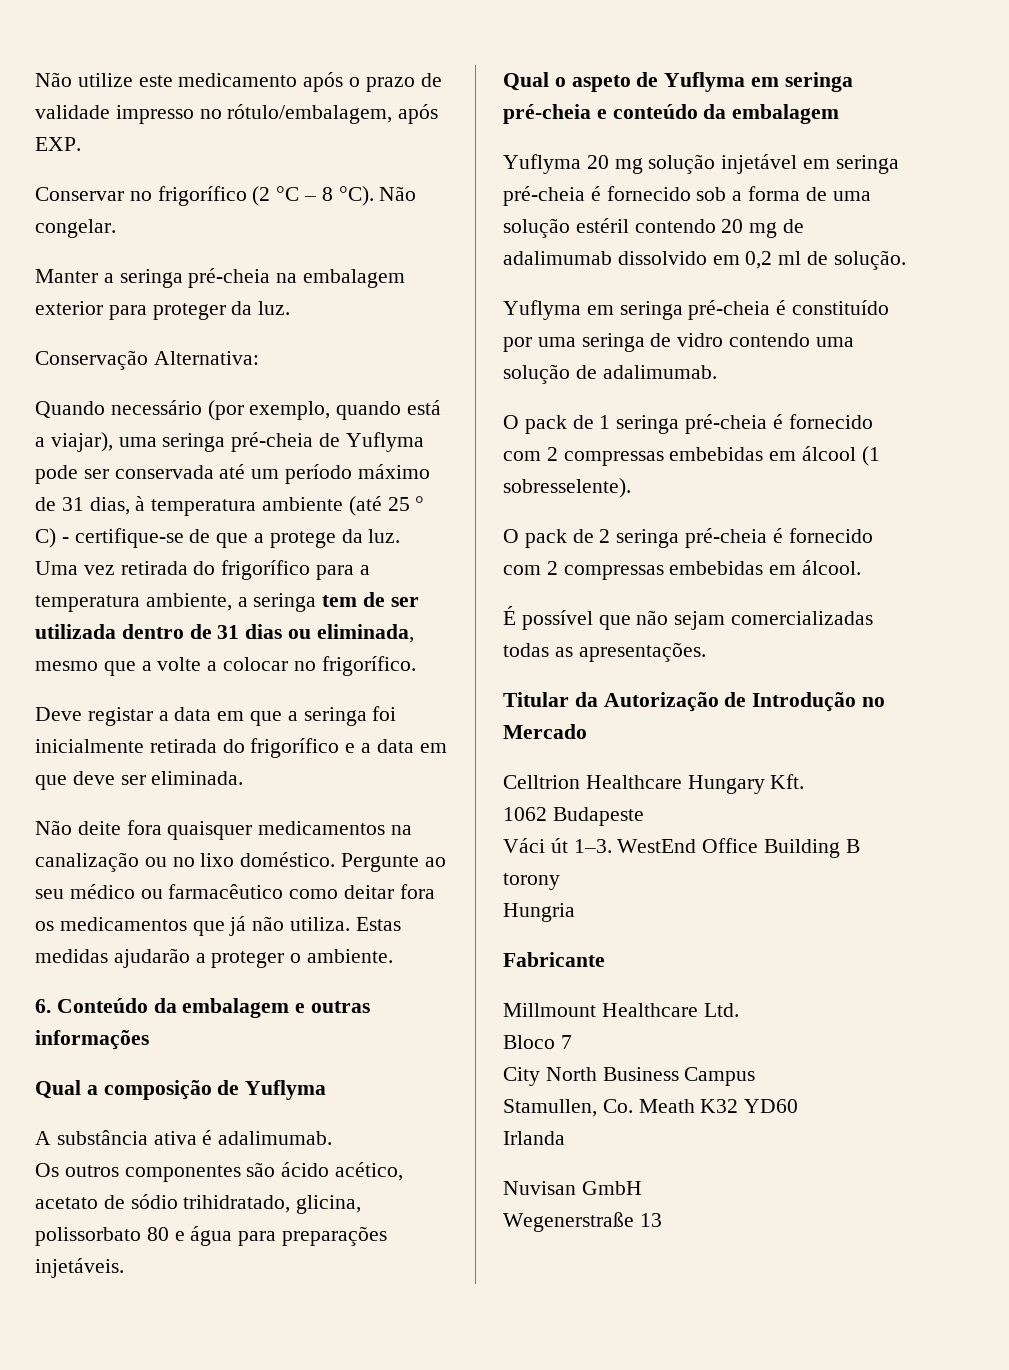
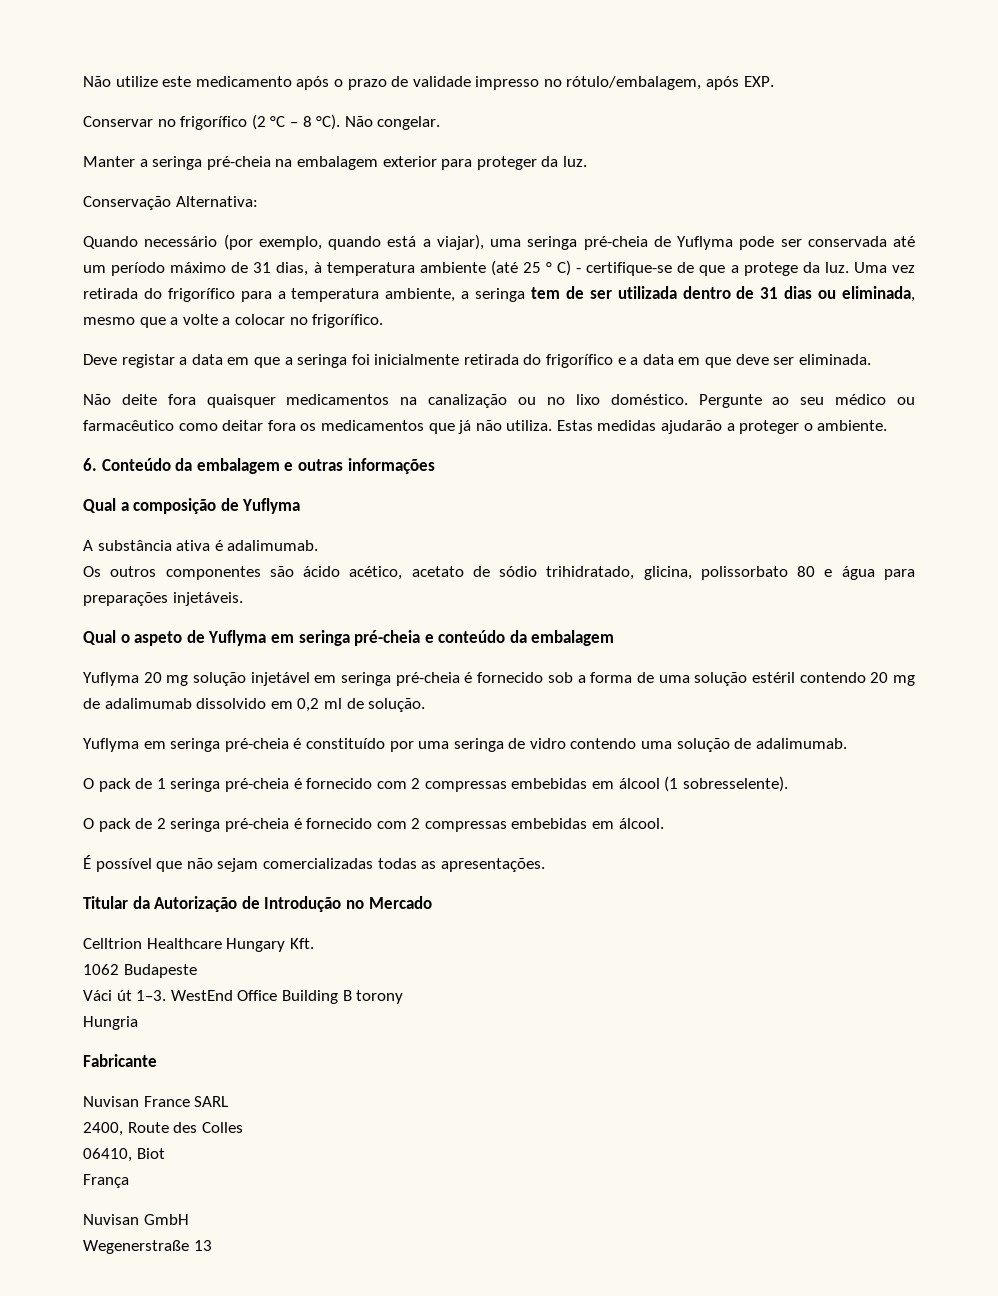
- Millmount Healthcare Ltd.
- Bloco 7
- City North Business Campus
- Stamullen, Co. Meath K32 YD60
- Irlanda
+ Nuvisan France SARL
+ 2400, Route des Colles
+ 06410, Biot
+ França

